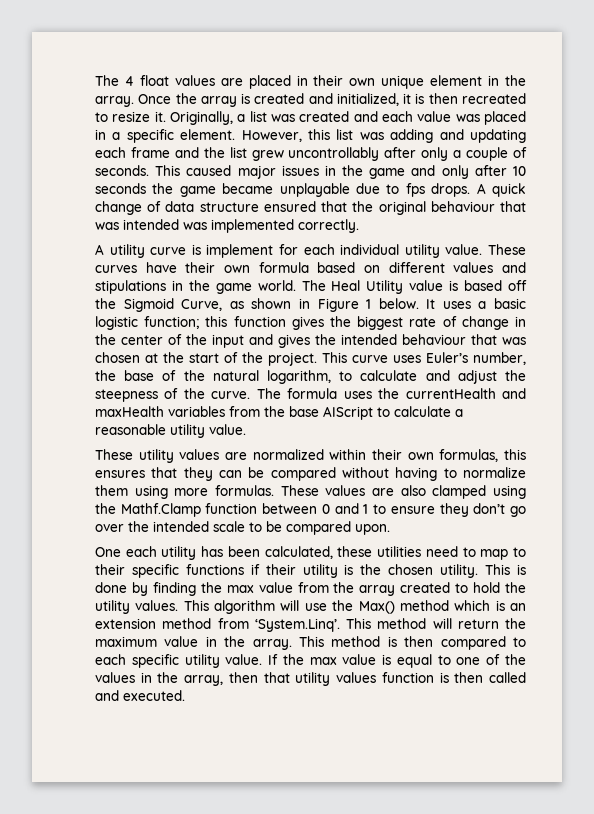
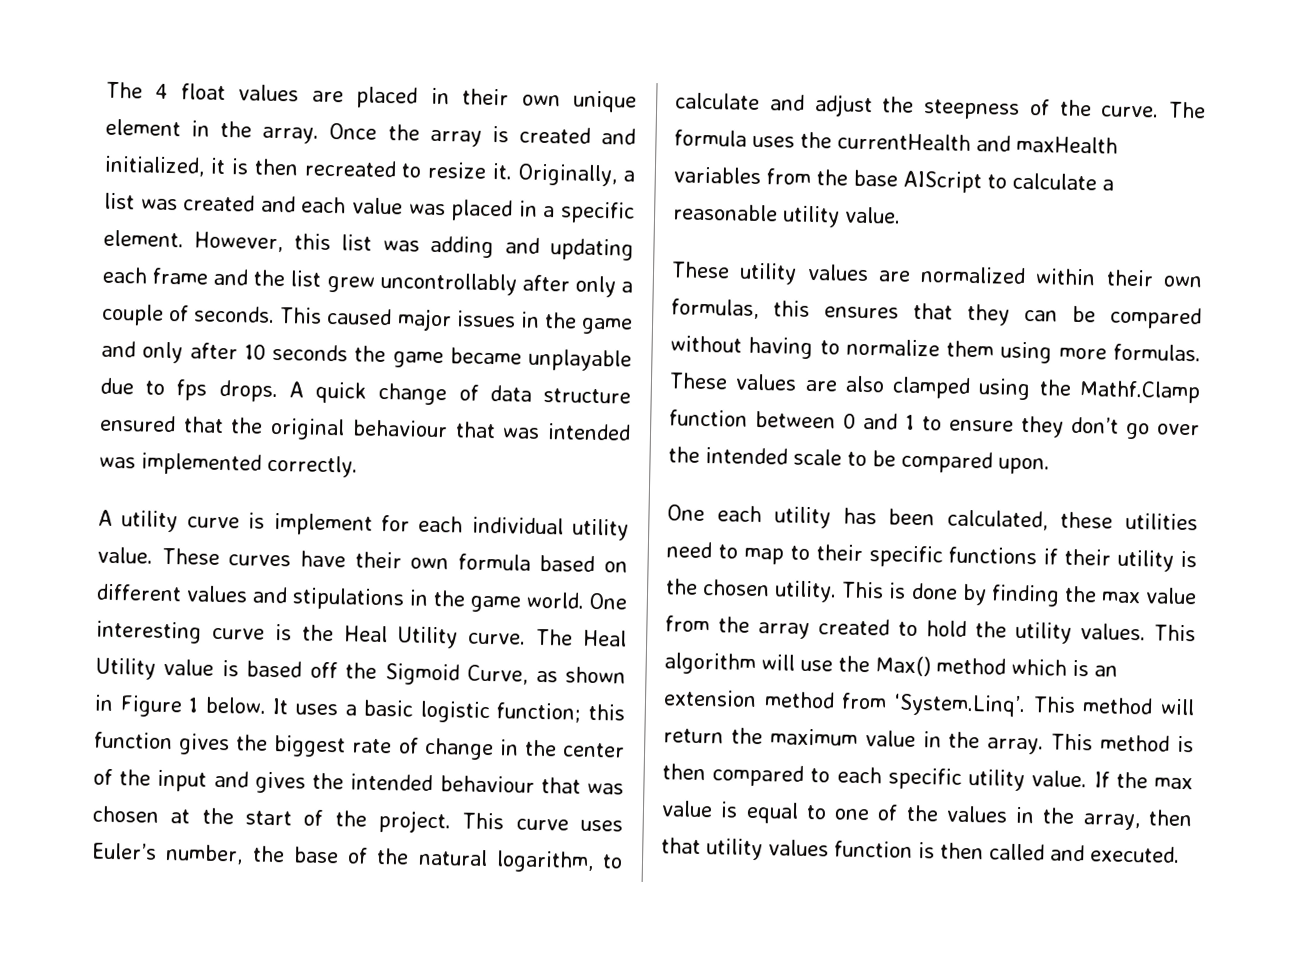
+ One interesting curve is the Heal Utility curve.

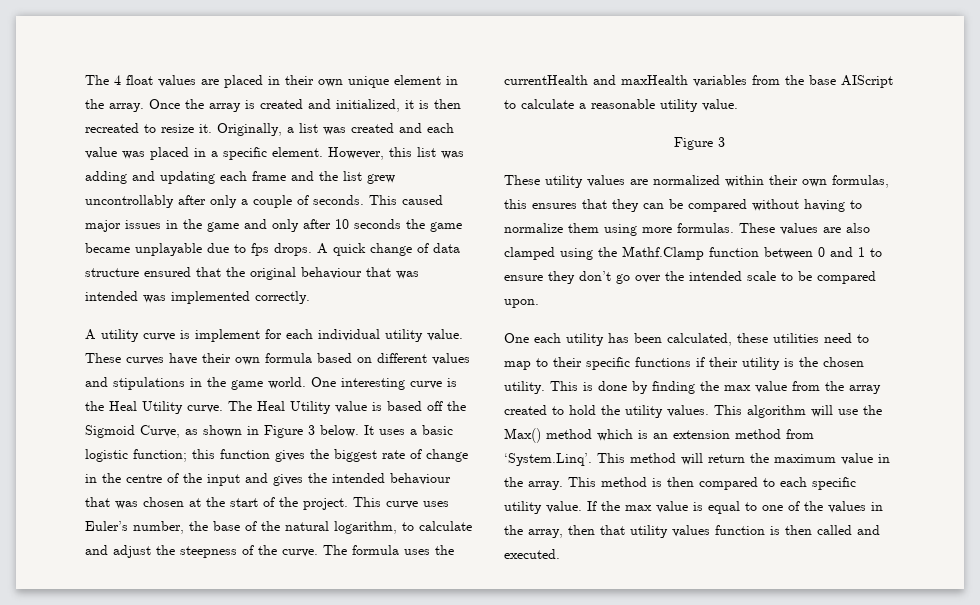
- The Heal Utility value is based off the Sigmoid Curve, as shown in Figure 1 below.
+ The Heal Utility value is based off the Sigmoid Curve, as shown in Figure 3 below.
- It uses a basic logistic function; this function gives the biggest rate of change in the center of the input and gives the intended behaviour that was chosen at the start of the project.
+ It uses a basic logistic function; this function gives the biggest rate of change in the centre of the input and gives the intended behaviour that was chosen at the start of the project.
  The formula uses the currentHealth and maxHealth variables from the base AIScript to calculate a reasonable utility value.
+ Figure 3

